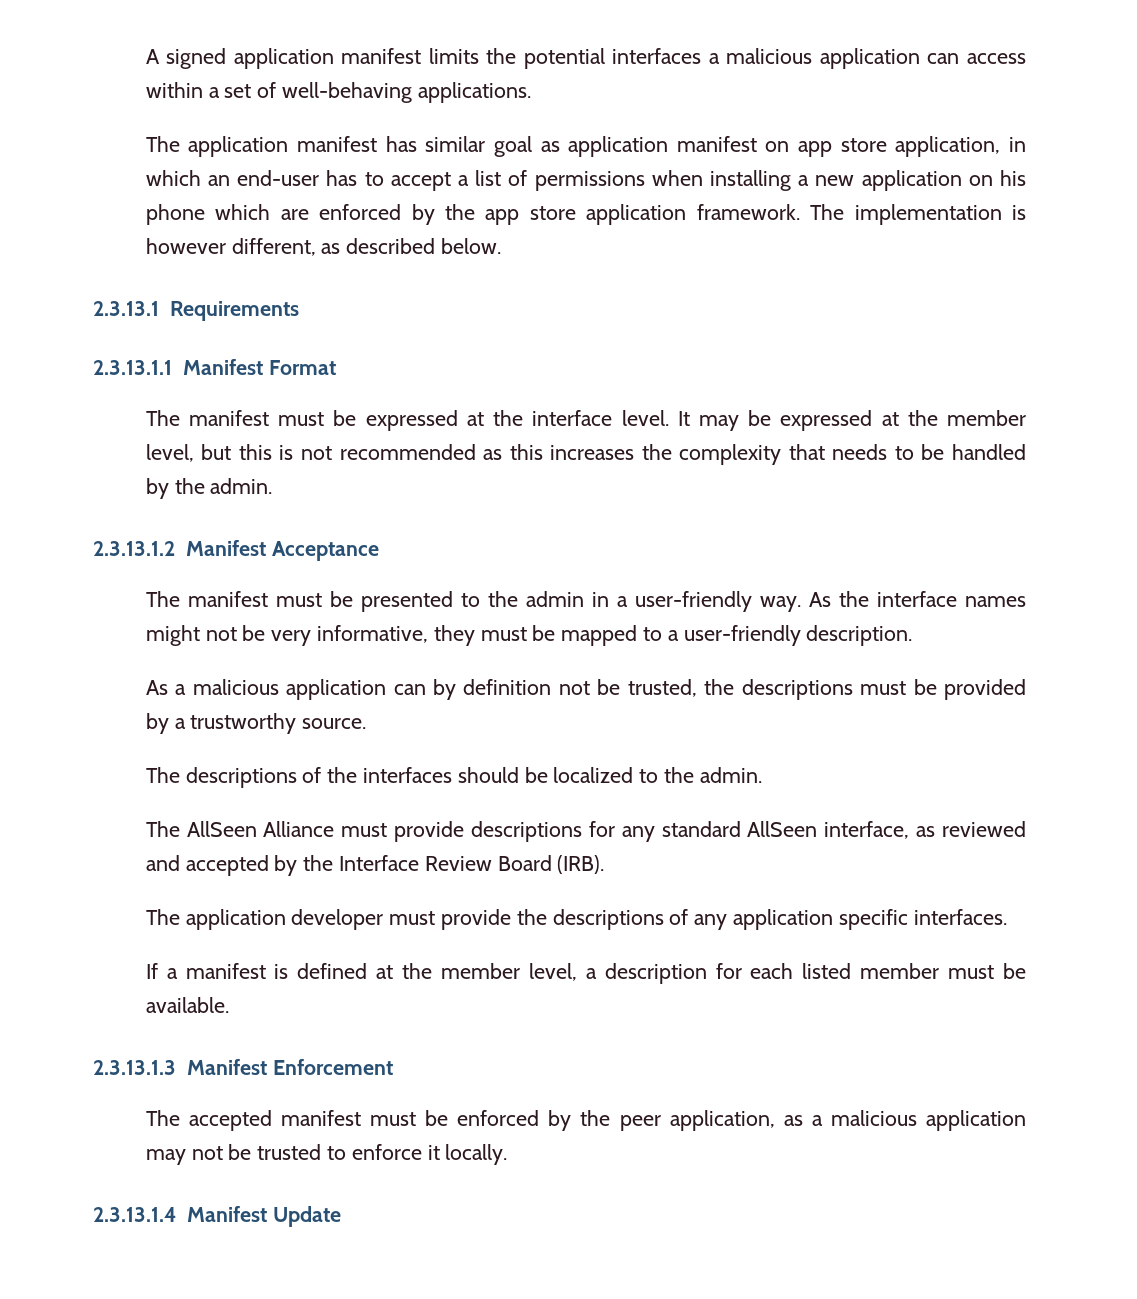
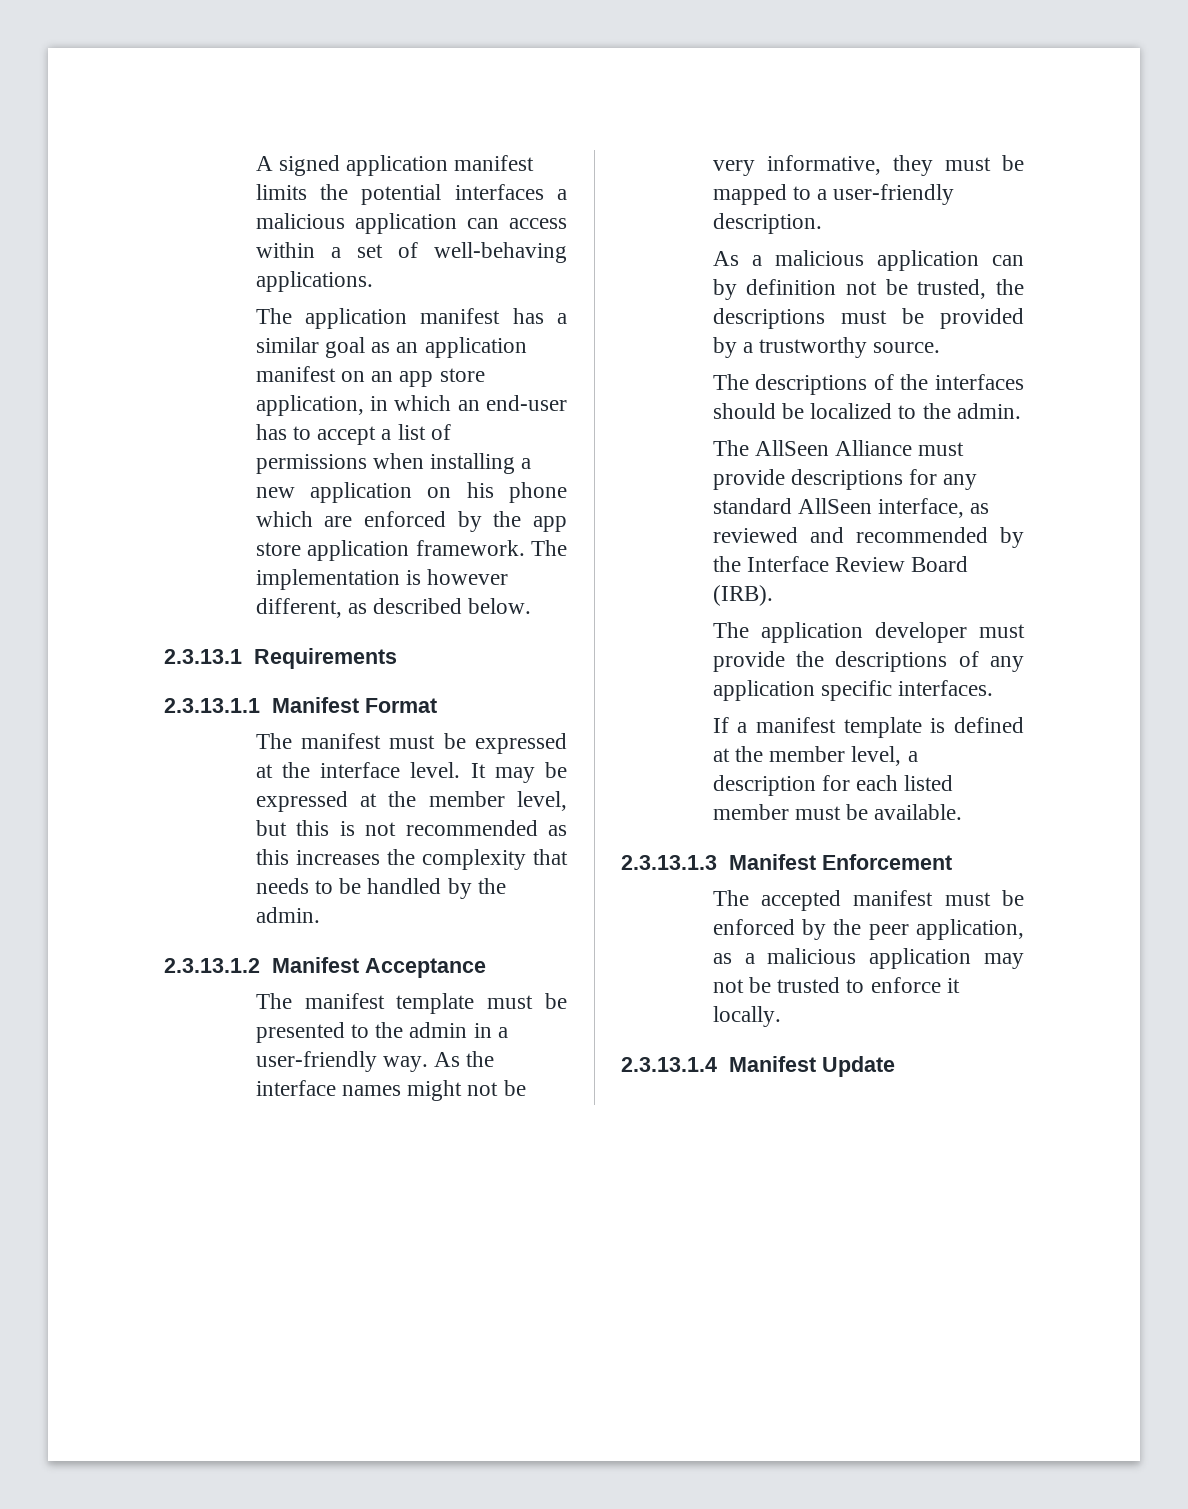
- The application manifest has similar goal as application manifest on app store application, in which an end-user has to accept a list of permissions when installing a new application on his phone which are enforced by the app store application framework.
+ The application manifest has a similar goal as an application manifest on an app store application, in which an end-user has to accept a list of permissions when installing a new application on his phone which are enforced by the app store application framework.
- The manifest must be presented to the admin in a user-friendly way.
+ The manifest template must be presented to the admin in a user-friendly way.
- The AllSeen Alliance must provide descriptions for any standard AllSeen interface, as reviewed and accepted by the Interface Review Board (IRB).
+ The AllSeen Alliance must provide descriptions for any standard AllSeen interface, as reviewed and recommended by the Interface Review Board (IRB).
- If a manifest is defined at the member level, a description for each listed member must be available.
+ If a manifest template is defined at the member level, a description for each listed member must be available.

